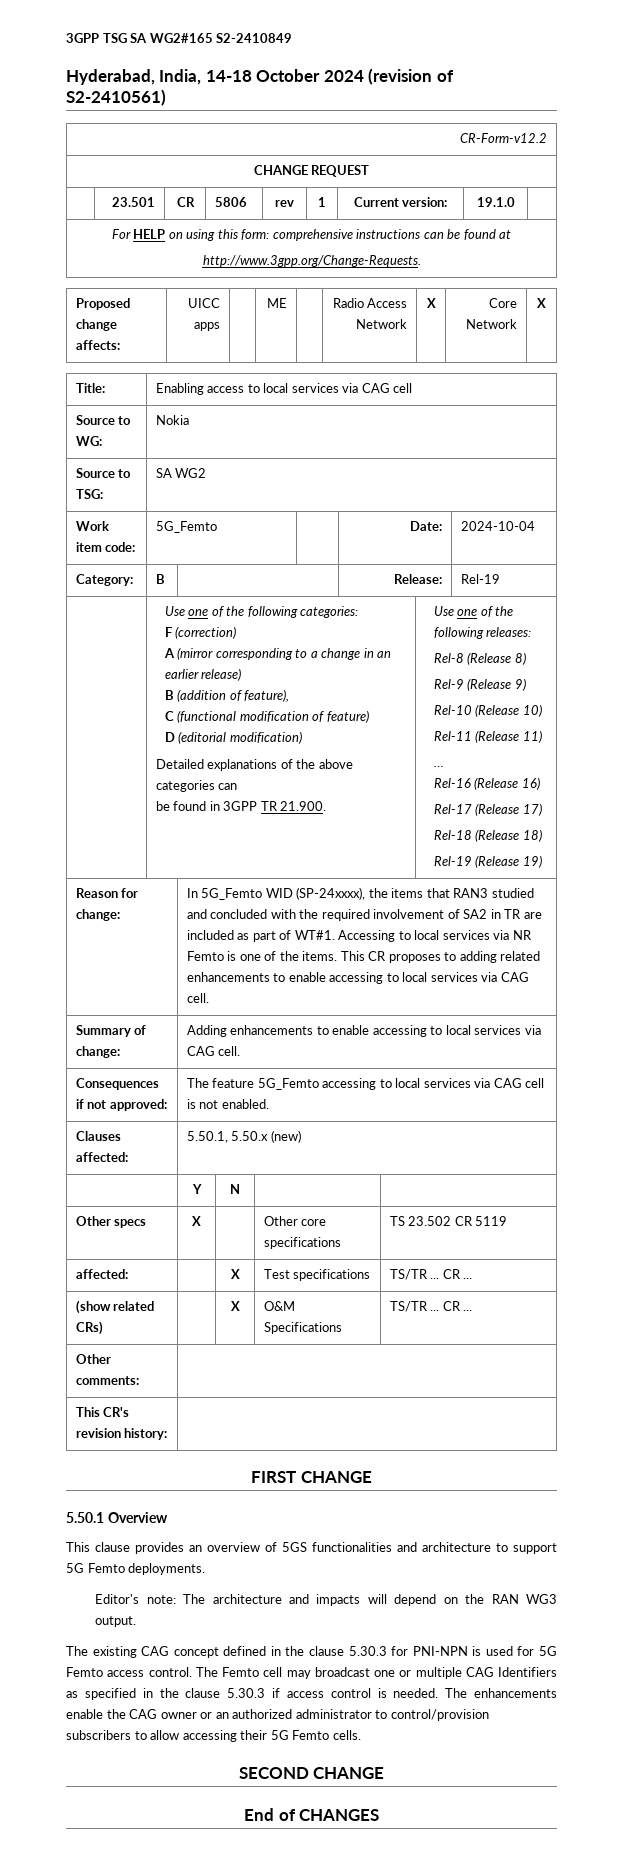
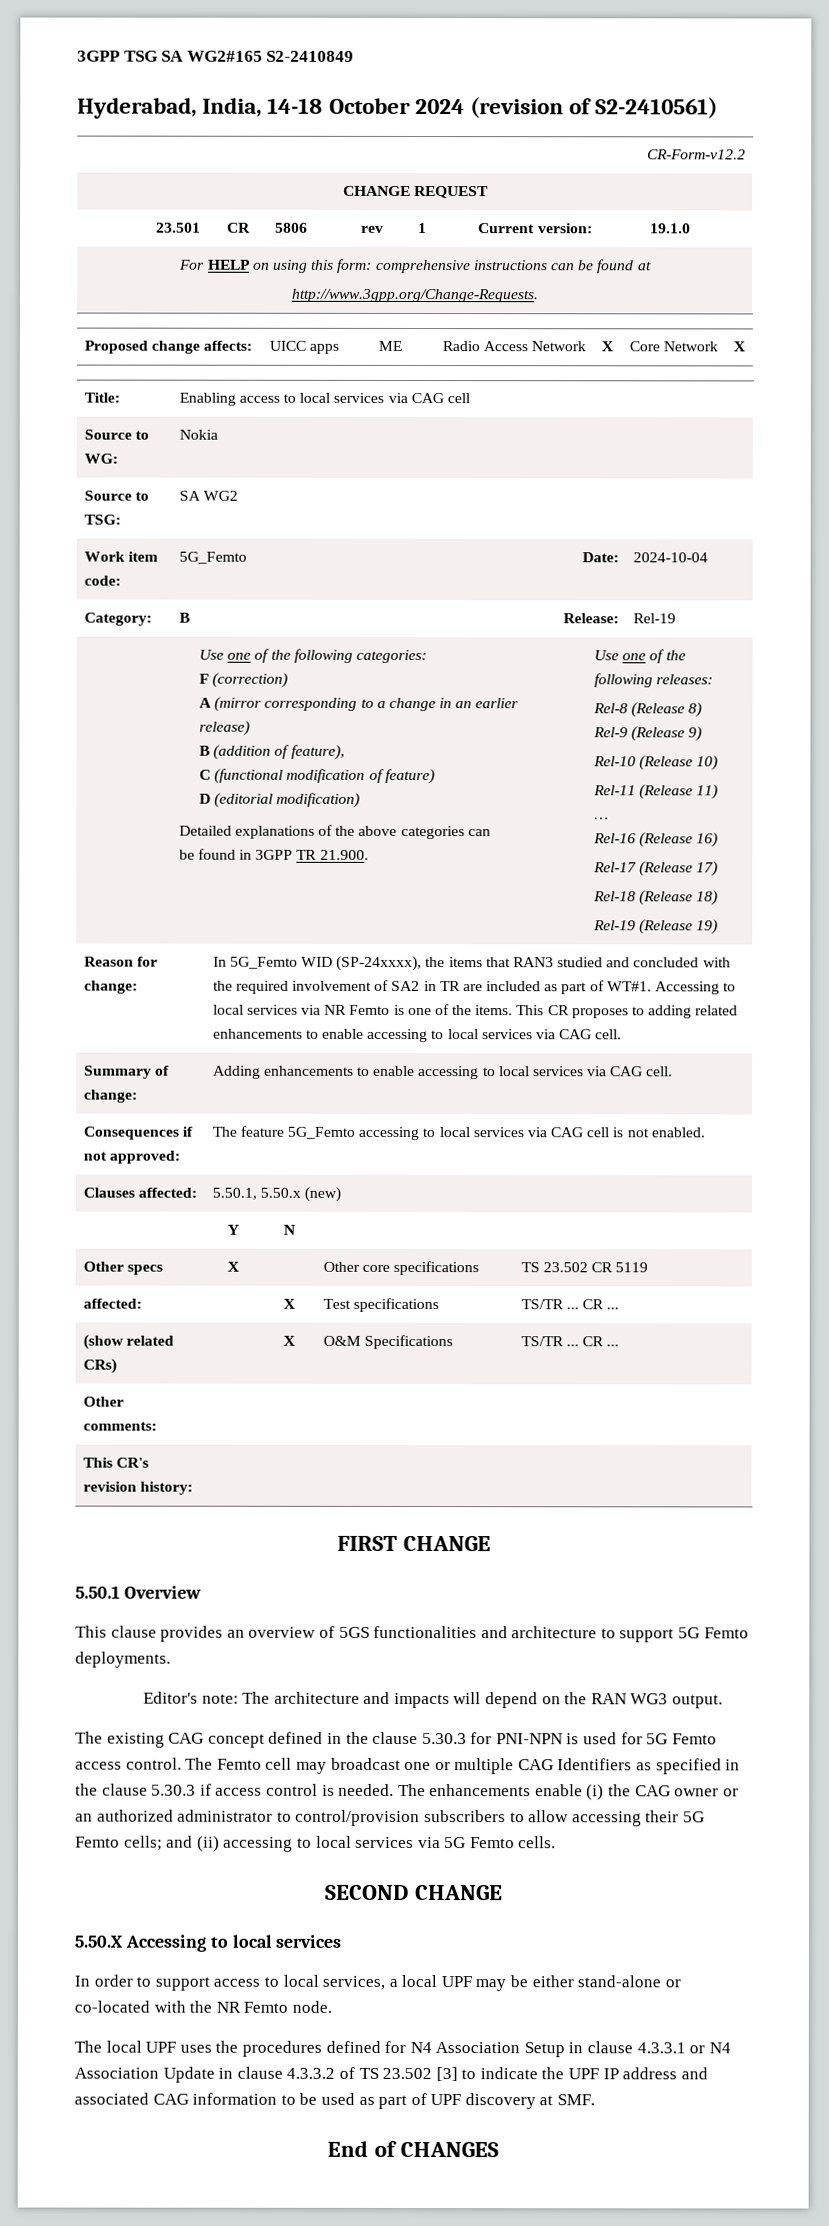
- The enhancements enable the CAG owner or an authorized administrator to control/provision subscribers to allow accessing their 5G Femto cells.
+ The enhancements enable (i) the CAG owner or an authorized administrator to control/provision subscribers to allow accessing their 5G Femto cells; and (ii) accessing to local services via 5G Femto cells.
  SECOND CHANGE
+ 5.50.X Accessing to local services
+ In order to support access to local services, a local UPF may be either stand-alone or co-located with the NR Femto node.
+ The local UPF uses the procedures defined for N4 Association Setup in clause 4.3.3.1 or N4 Association Update in clause 4.3.3.2 of TS 23.502 [3] to indicate the UPF IP address and associated CAG information to be used as part of UPF discovery at SMF.

